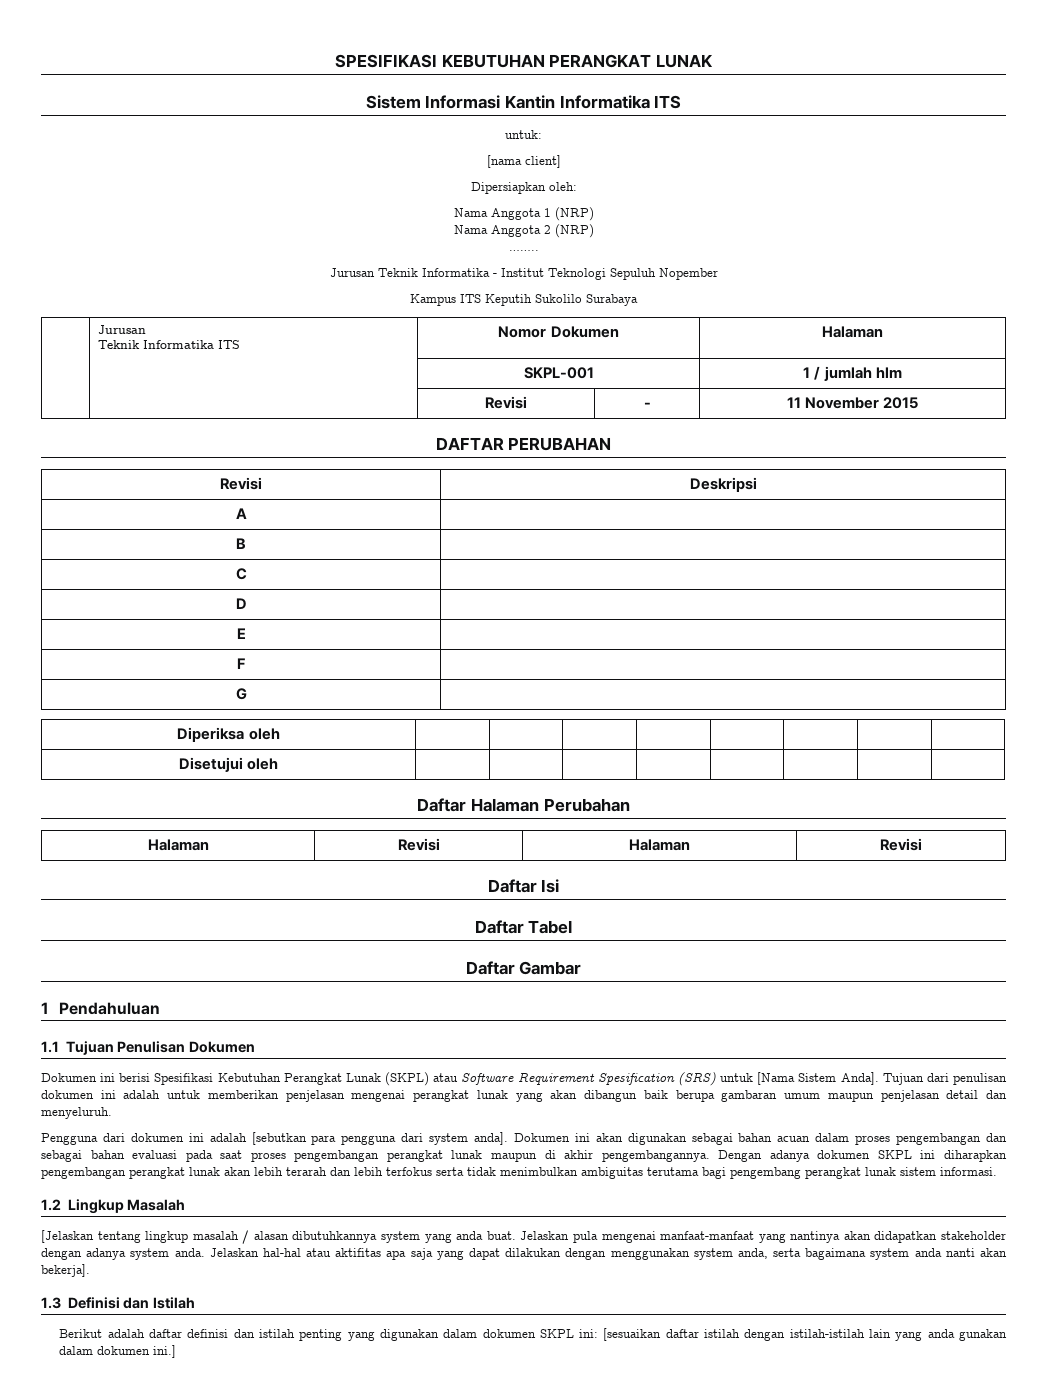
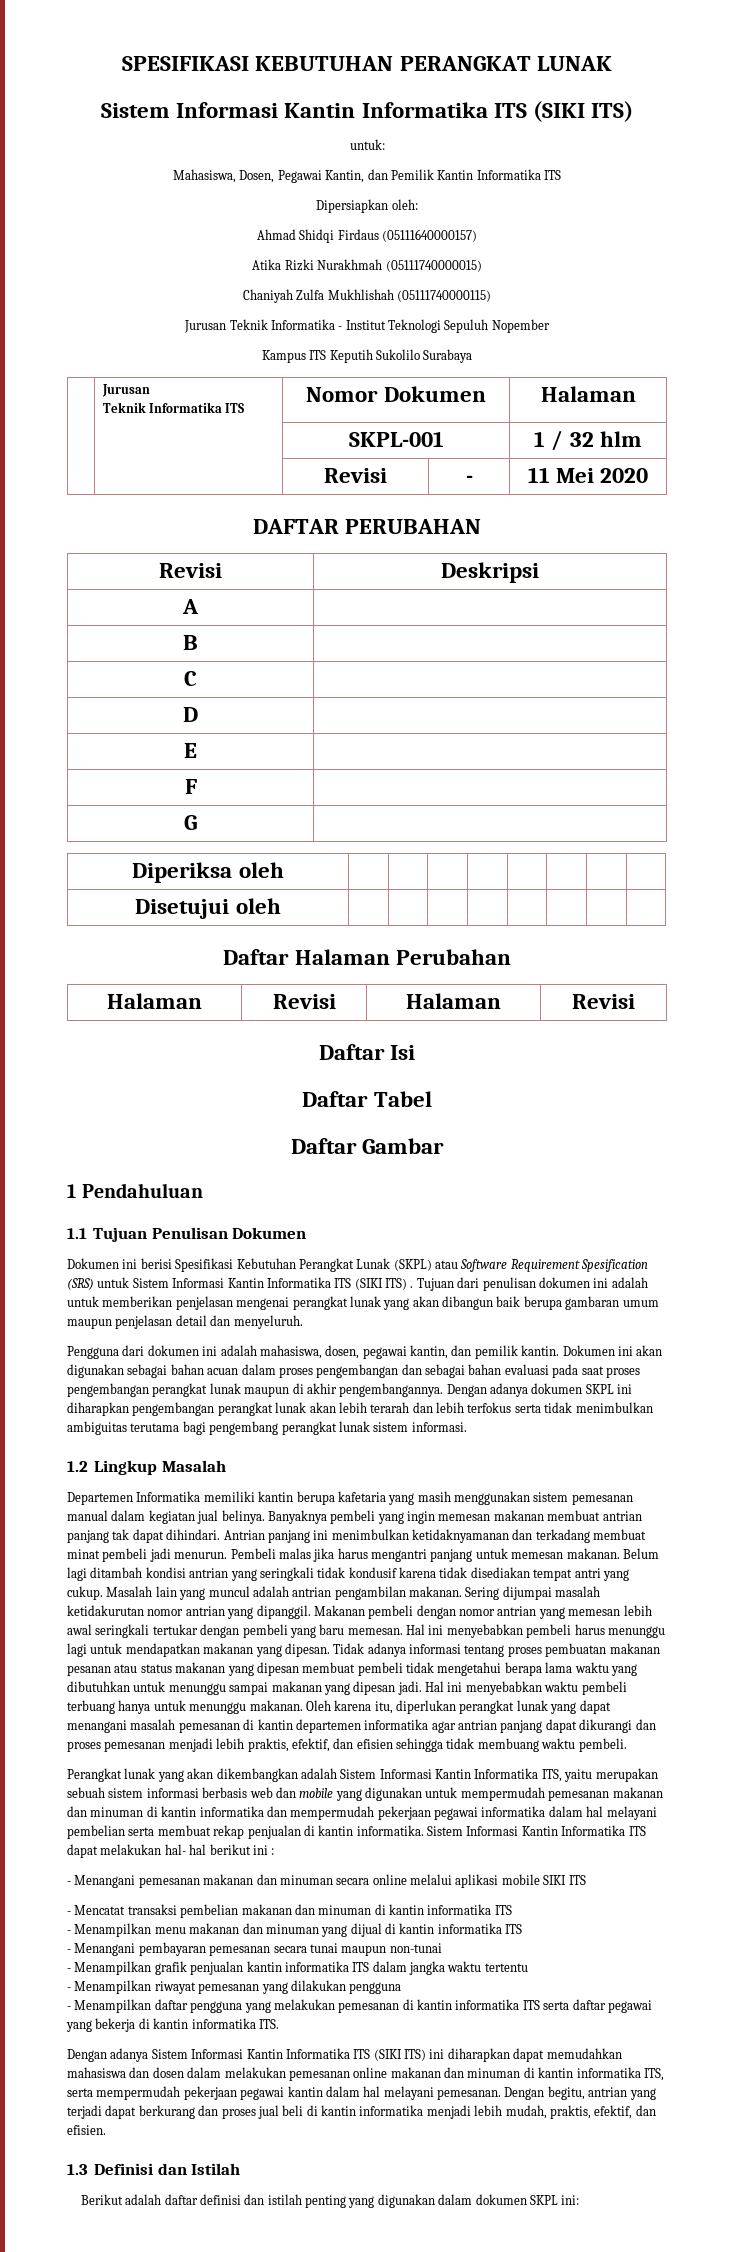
  SPESIFIKASI KEBUTUHAN PERANGKAT LUNAK
- Sistem Informasi Kantin Informatika ITS
+ Sistem Informasi Kantin Informatika ITS (SIKI ITS)
- [nama client]
+ Mahasiswa, Dosen, Pegawai Kantin, dan Pemilik Kantin Informatika ITS
  Dipersiapkan oleh:
- Nama Anggota 1 (NRP)
- Nama Anggota 2 (NRP)
- ……..
+ Ahmad Shidqi Firdaus (05111640000157)
+ Atika Rizki Nurakhmah (05111740000015)
+ Chaniyah Zulfa Mukhlishah (05111740000115)
- | | SKPL-001 | 1 / jumlah hlm
+ | | SKPL-001 | 1 / 32 hlm
- | | Revisi | - | 11 November 2015
+ | | Revisi | - | 11 Mei 2020
- Dokumen ini berisi Spesifikasi Kebutuhan Perangkat Lunak (SKPL) atau Software Requirement Spesification (SRS) untuk [Nama Sistem Anda].
+ Dokumen ini berisi Spesifikasi Kebutuhan Perangkat Lunak (SKPL) atau Software Requirement Spesification (SRS) untuk Sistem Informasi Kantin Informatika ITS (SIKI ITS) .
- Pengguna dari dokumen ini adalah [sebutkan para pengguna dari system anda].
+ Pengguna dari dokumen ini adalah mahasiswa, dosen, pegawai kantin, dan pemilik kantin.
- [Jelaskan tentang lingkup masalah / alasan dibutuhkannya system yang anda buat. Jelaskan pula mengenai manfaat-manfaat yang nantinya akan didapatkan stakeholder dengan adanya system anda. Jelaskan hal-hal atau aktifitas apa saja yang dapat dilakukan dengan menggunakan system anda, serta bagaimana system anda nanti akan bekerja].
+ Departemen Informatika memiliki kantin berupa kafetaria yang masih menggunakan sistem pemesanan manual dalam kegiatan jual belinya. Banyaknya pembeli yang ingin memesan makanan membuat antrian panjang tak dapat dihindari. Antrian panjang ini menimbulkan ketidaknyamanan dan terkadang membuat minat pembeli jadi menurun. Pembeli malas jika harus mengantri panjang untuk memesan makanan. Belum lagi ditambah kondisi antrian yang seringkali tidak kondusif karena tidak disediakan tempat antri yang cukup. Masalah lain yang muncul adalah antrian pengambilan makanan. Sering dijumpai masalah ketidakurutan nomor antrian yang dipanggil. Makanan pembeli dengan nomor antrian yang memesan lebih awal seringkali tertukar dengan pembeli yang baru memesan. Hal ini menyebabkan pembeli harus menunggu lagi untuk mendapatkan makanan yang dipesan. Tidak adanya informasi tentang proses pembuatan makanan pesanan atau status makanan yang dipesan membuat pembeli tidak mengetahui berapa lama waktu yang dibutuhkan untuk menunggu sampai makanan yang dipesan jadi. Hal ini menyebabkan waktu pembeli terbuang hanya untuk menunggu makanan. Oleh karena itu, diperlukan perangkat lunak yang dapat menangani masalah pemesanan di kantin departemen informatika agar antrian panjang dapat dikurangi dan proses pemesanan menjadi lebih praktis, efektif, dan efisien sehingga tidak membuang waktu pembeli.
+ Perangkat lunak yang akan dikembangkan adalah Sistem Informasi Kantin Informatika ITS, yaitu merupakan sebuah sistem informasi berbasis web dan mobile yang digunakan untuk mempermudah pemesanan makanan dan minuman di kantin informatika dan mempermudah pekerjaan pegawai informatika dalam hal melayani pembelian serta membuat rekap penjualan di kantin informatika. Sistem Informasi Kantin Informatika ITS dapat melakukan hal- hal berikut ini :
+ - Menangani pemesanan makanan dan minuman secara online melalui aplikasi mobile SIKI ITS
+ - Mencatat transaksi pembelian makanan dan minuman di kantin informatika ITS
+ - Menampilkan menu makanan dan minuman yang dijual di kantin informatika ITS
+ - Menangani pembayaran pemesanan secara tunai maupun non-tunai
+ - Menampilkan grafik penjualan kantin informatika ITS dalam jangka waktu tertentu
+ - Menampilkan riwayat pemesanan yang dilakukan pengguna
+ - Menampilkan daftar pengguna yang melakukan pemesanan di kantin informatika ITS serta daftar pegawai yang bekerja di kantin informatika ITS.
+ Dengan adanya Sistem Informasi Kantin Informatika ITS (SIKI ITS) ini diharapkan dapat memudahkan mahasiswa dan dosen dalam melakukan pemesanan online makanan dan minuman di kantin informatika ITS, serta mempermudah pekerjaan pegawai kantin dalam hal melayani pemesanan. Dengan begitu, antrian yang terjadi dapat berkurang dan proses jual beli di kantin informatika menjadi lebih mudah, praktis, efektif, dan efisien.
- Berikut adalah daftar definisi dan istilah penting yang digunakan dalam dokumen SKPL ini: [sesuaikan daftar istilah dengan istilah-istilah lain yang anda gunakan dalam dokumen ini.]
+ Berikut adalah daftar definisi dan istilah penting yang digunakan dalam dokumen SKPL ini:

